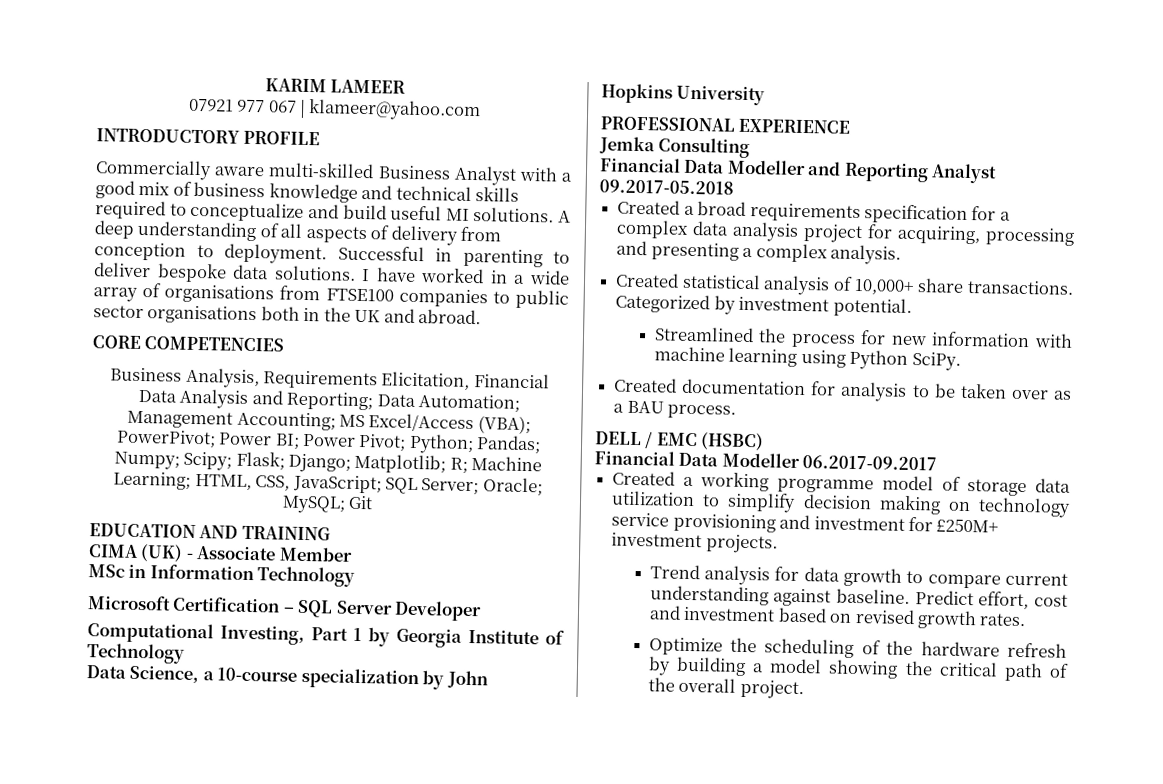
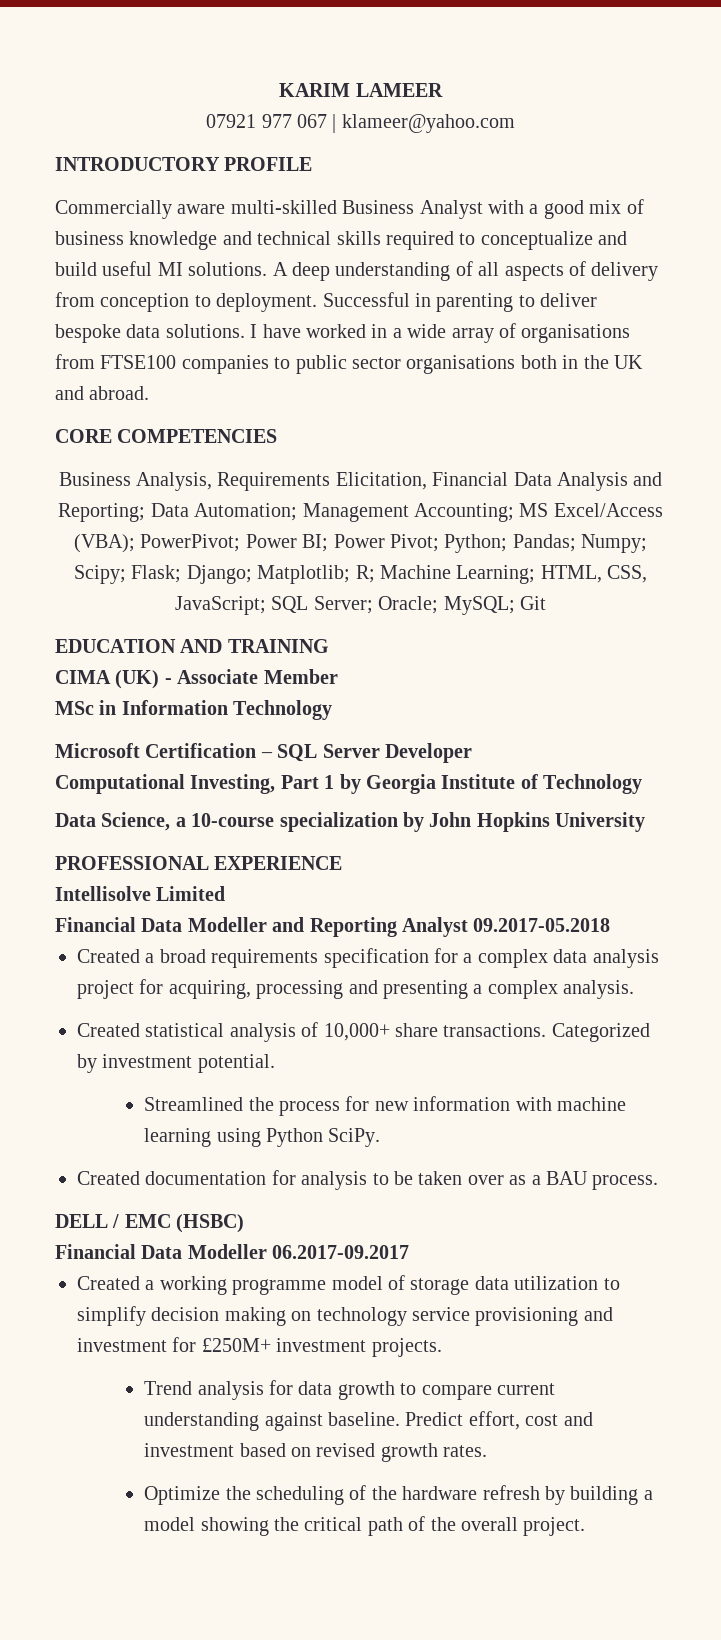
- Jemka Consulting
+ Intellisolve Limited

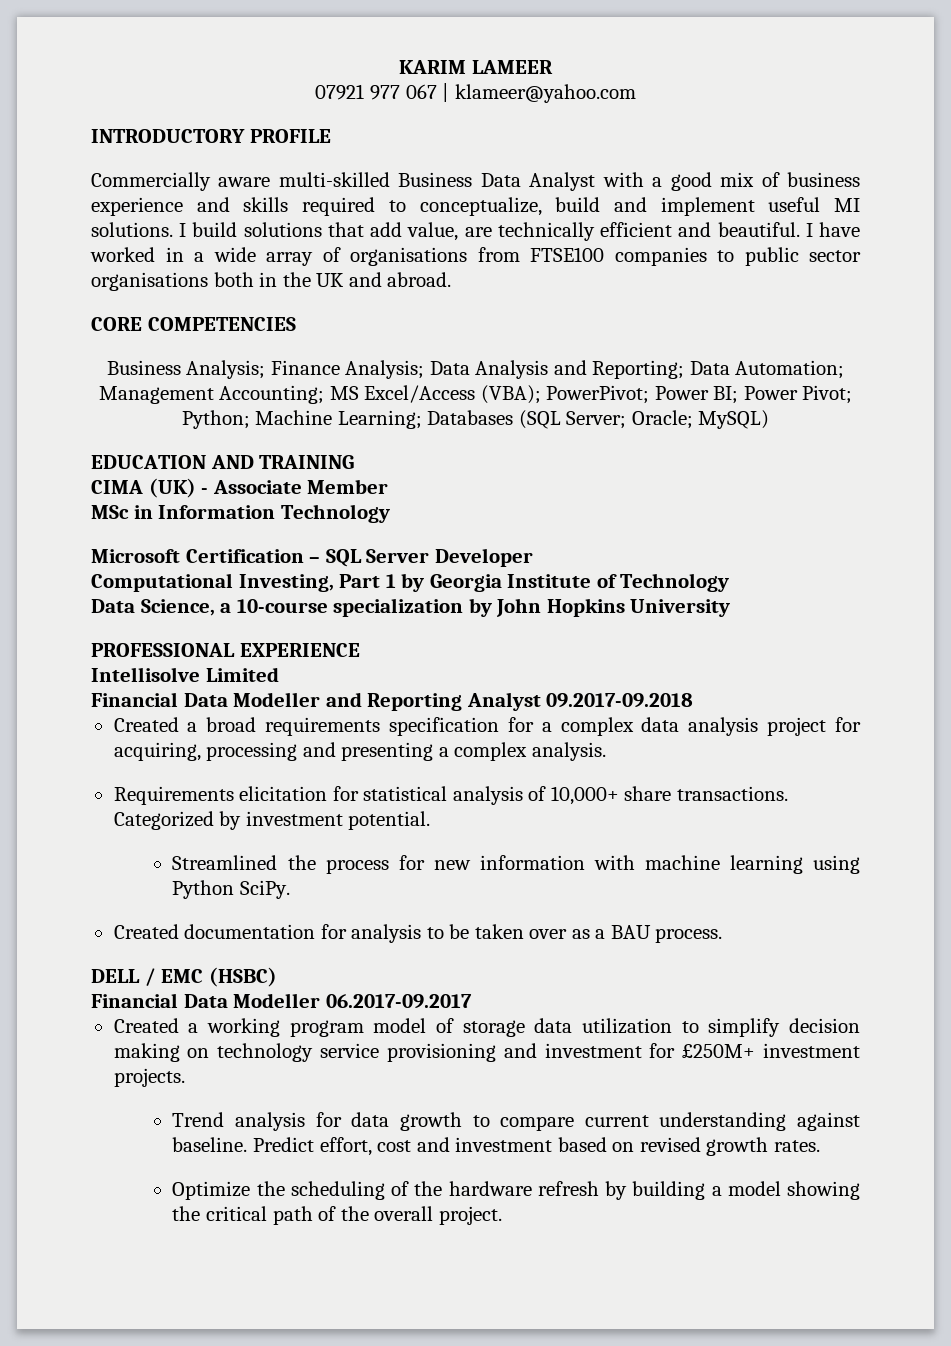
- Commercially aware multi-skilled Business Analyst with a good mix of business knowledge and technical skills required to conceptualize and build useful MI solutions. A deep understanding of all aspects of delivery from conception to deployment. Successful in parenting to deliver bespoke data solutions.
+ Commercially aware multi-skilled Business Data Analyst with a good mix of business experience and skills required to conceptualize, build and implement useful MI solutions. I build solutions that add value, are technically efficient and beautiful.
- Business Analysis, Requirements Elicitation, Financial Data Analysis and Reporting; Data Automation; Management Accounting; MS Excel/Access (VBA); PowerPivot; Power BI; Power Pivot; Python; Pandas; Numpy; Scipy; Flask; Django; Matplotlib; R; Machine Learning; HTML, CSS, JavaScript; SQL Server; Oracle; MySQL; Git
+ Business Analysis; Finance Analysis; Data Analysis and Reporting; Data Automation; Management Accounting; MS Excel/Access (VBA); PowerPivot; Power BI; Power Pivot; Python; Machine Learning; Databases (SQL Server; Oracle; MySQL)
- Financial Data Modeller and Reporting Analyst 09.2017-05.2018
+ Financial Data Modeller and Reporting Analyst 09.2017-09.2018
- Created statistical analysis of 10,000+ share transactions.
+ Requirements elicitation for statistical analysis of 10,000+ share transactions.
- Created a working programme model of storage data utilization to simplify decision making on technology service provisioning and investment for £250M+ investment projects.
+ Created a working program model of storage data utilization to simplify decision making on technology service provisioning and investment for £250M+ investment projects.

